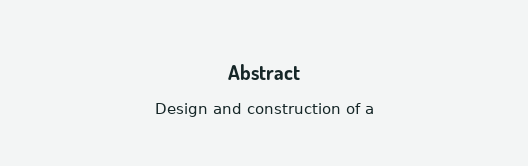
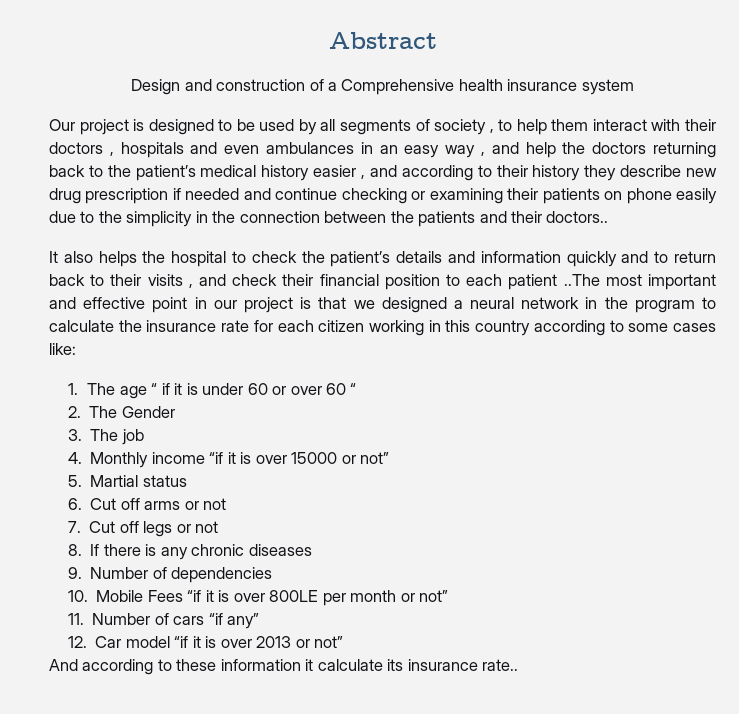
- Design and construction of a
+ Design and construction of a Comprehensive health insurance system
+ Our project is designed to be used by all segments of society , to help them interact with their doctors , hospitals and even ambulances in an easy way , and help the doctors returning back to the patient’s medical history easier , and according to their history they describe new drug prescription if needed and continue checking or examining their patients on phone easily due to the simplicity in the connection between the patients and their doctors..
+ It also helps the hospital to check the patient’s details and information quickly and to return back to their visits , and check their financial position to each patient ..The most important and effective point in our project is that we designed a neural network in the program to calculate the insurance rate for each citizen working in this country according to some cases like:
+ 1. The age “ if it is under 60 or over 60 “
+ 2. The Gender
+ 3. The job
+ 4. Monthly income “if it is over 15000 or not”
+ 5. Martial status
+ 6. Cut off arms or not
+ 7. Cut off legs or not
+ 8. If there is any chronic diseases
+ 9. Number of dependencies
+ 10. Mobile Fees “if it is over 800LE per month or not”
+ 11. Number of cars “if any”
+ 12. Car model “if it is over 2013 or not”
+ And according to these information it calculate its insurance rate..

